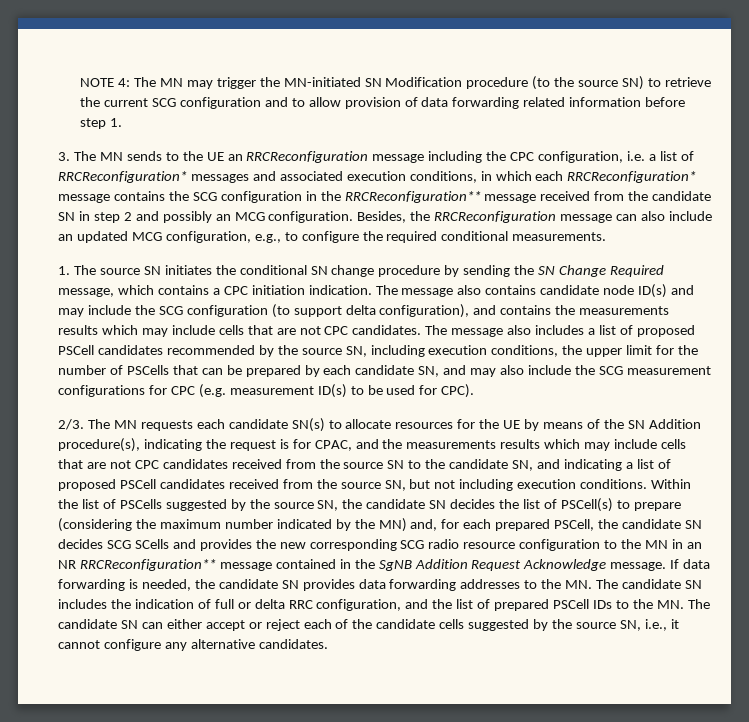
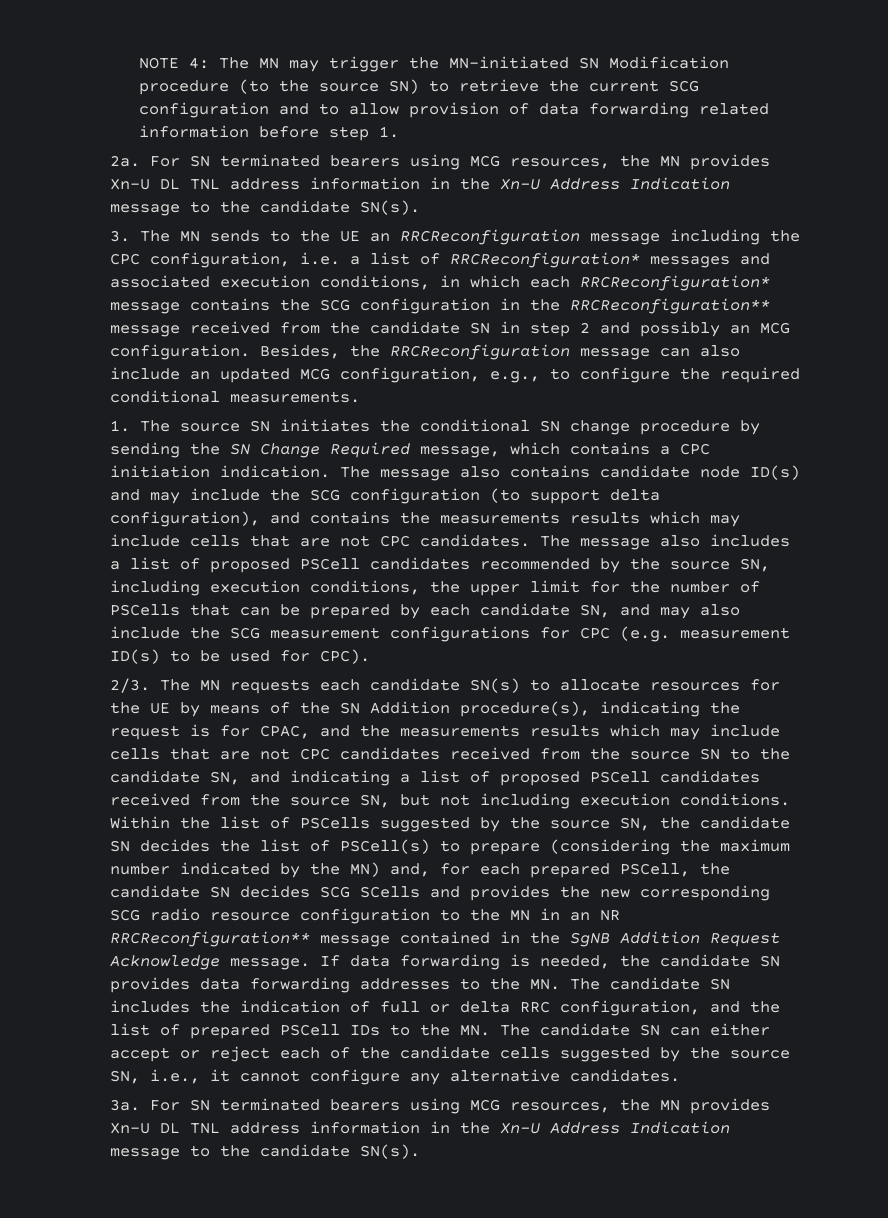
+ 2a. For SN terminated bearers using MCG resources, the MN provides Xn-U DL TNL address information in the Xn-U Address Indication message to the candidate SN(s).
+ 3a. For SN terminated bearers using MCG resources, the MN provides Xn-U DL TNL address information in the Xn-U Address Indication message to the candidate SN(s).

